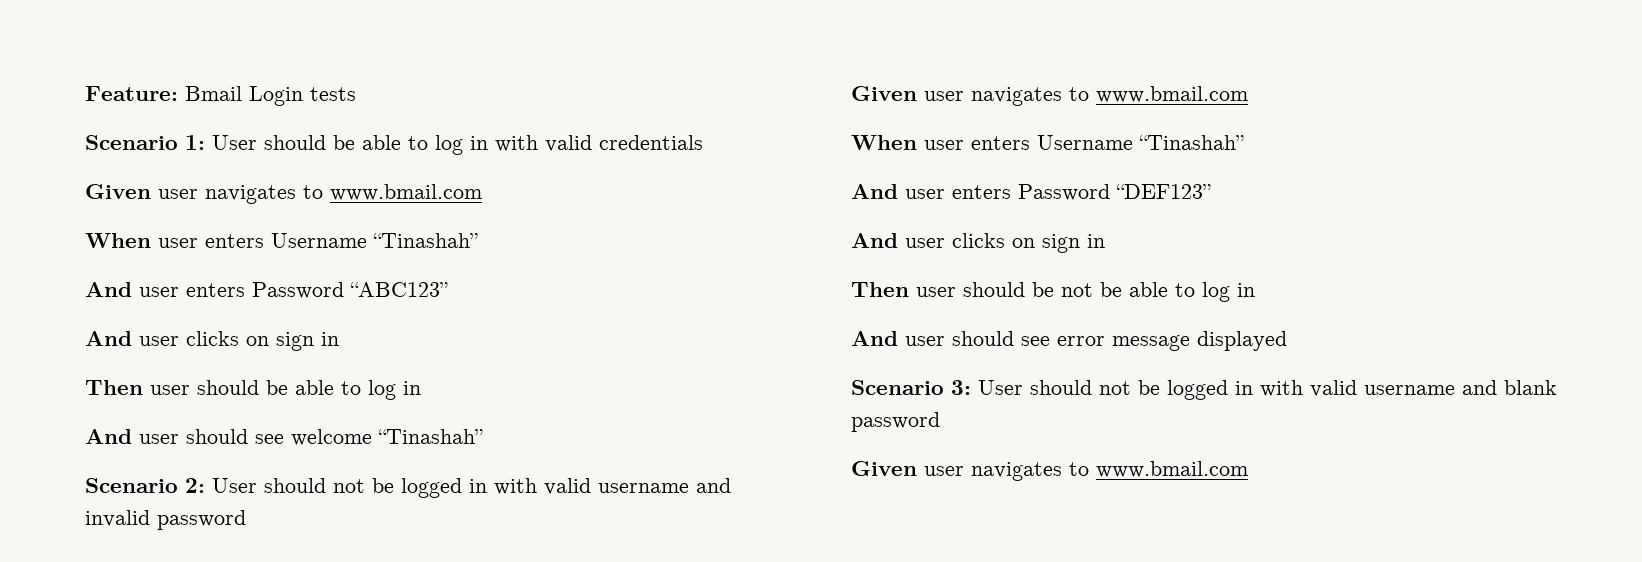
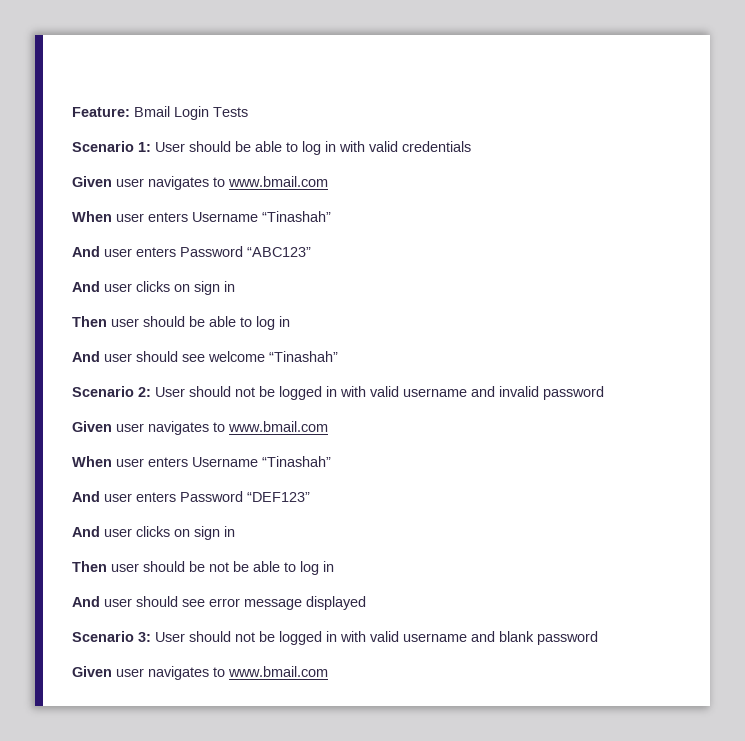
- Feature: Bmail Login tests
+ Feature: Bmail Login Tests

